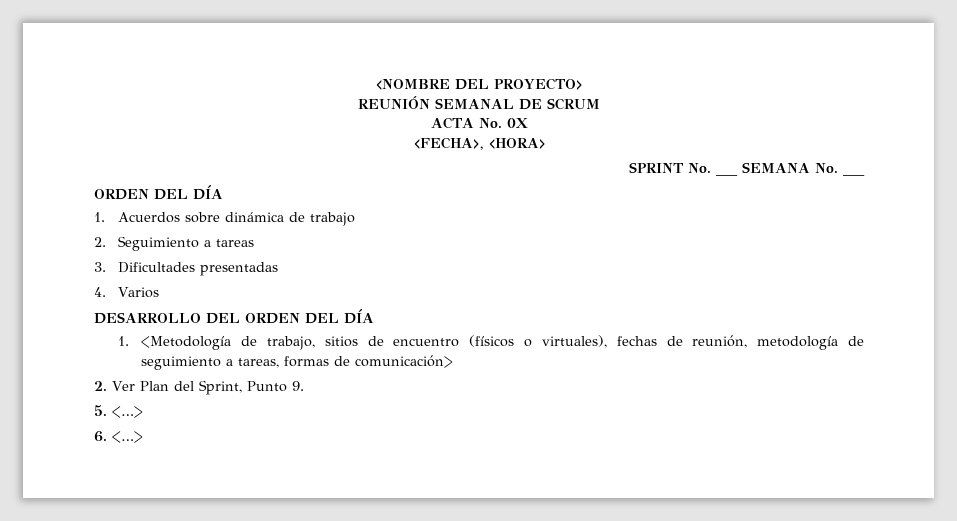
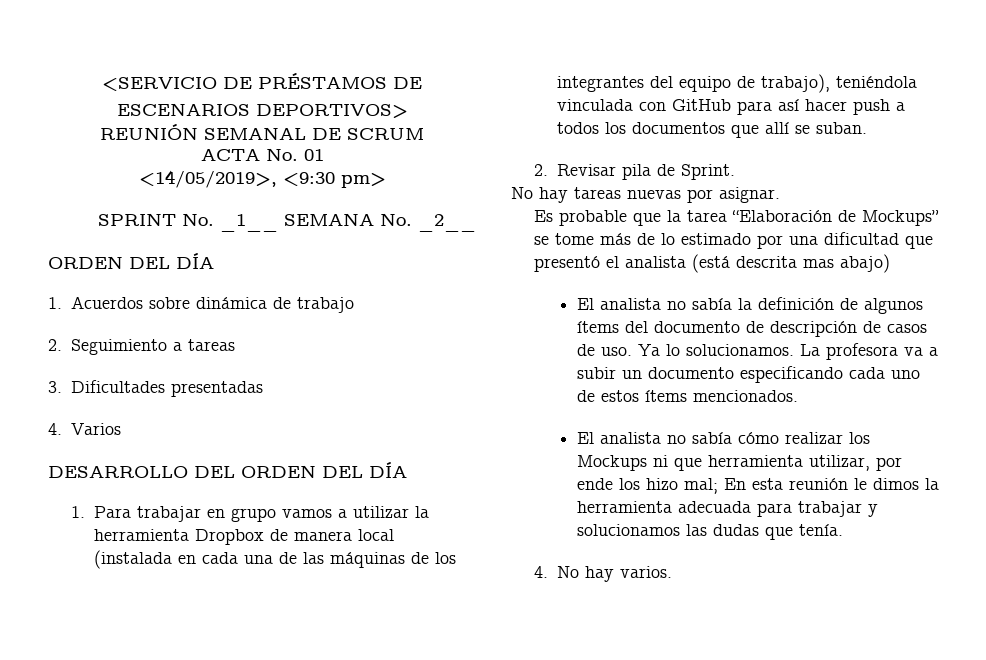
- <NOMBRE DEL PROYECTO>
+ <SERVICIO DE PRÉSTAMOS DE
+ ESCENARIOS DEPORTIVOS>
- ACTA No. 0X
- <FECHA>, <HORA>
+ ACTA No. 01
+ <14/05/2019>, <9:30 pm>
- SPRINT No. ___ SEMANA No. ___
+ SPRINT No. _1__ SEMANA No. _2__
- 1. <Metodología de trabajo, sitios de encuentro (físicos o virtuales), fechas de reunión, metodología de seguimiento a tareas, formas de comunicación>
- 2. Ver Plan del Sprint, Punto 9.
- 5. <…>
- 6. <…>
+ 1. Para trabajar en grupo vamos a utilizar la herramienta Dropbox de manera local (instalada en cada una de las máquinas de los integrantes del equipo de trabajo), teniéndola vinculada con GitHub para así hacer push a todos los documentos que allí se suban.
+ 2. Revisar pila de Sprint.
+ No hay tareas nuevas por asignar.
+ Es probable que la tarea “Elaboración de Mockups” se tome más de lo estimado por una dificultad que presentó el analista (está descrita mas abajo)
+ El analista no sabía la definición de algunos ítems del documento de descripción de casos de uso. Ya lo solucionamos. La profesora va a subir un documento especificando cada uno de estos ítems mencionados.
+ El analista no sabía cómo realizar los Mockups ni que herramienta utilizar, por ende los hizo mal; En esta reunión le dimos la herramienta adecuada para trabajar y solucionamos las dudas que tenía.
+ 4. No hay varios.

